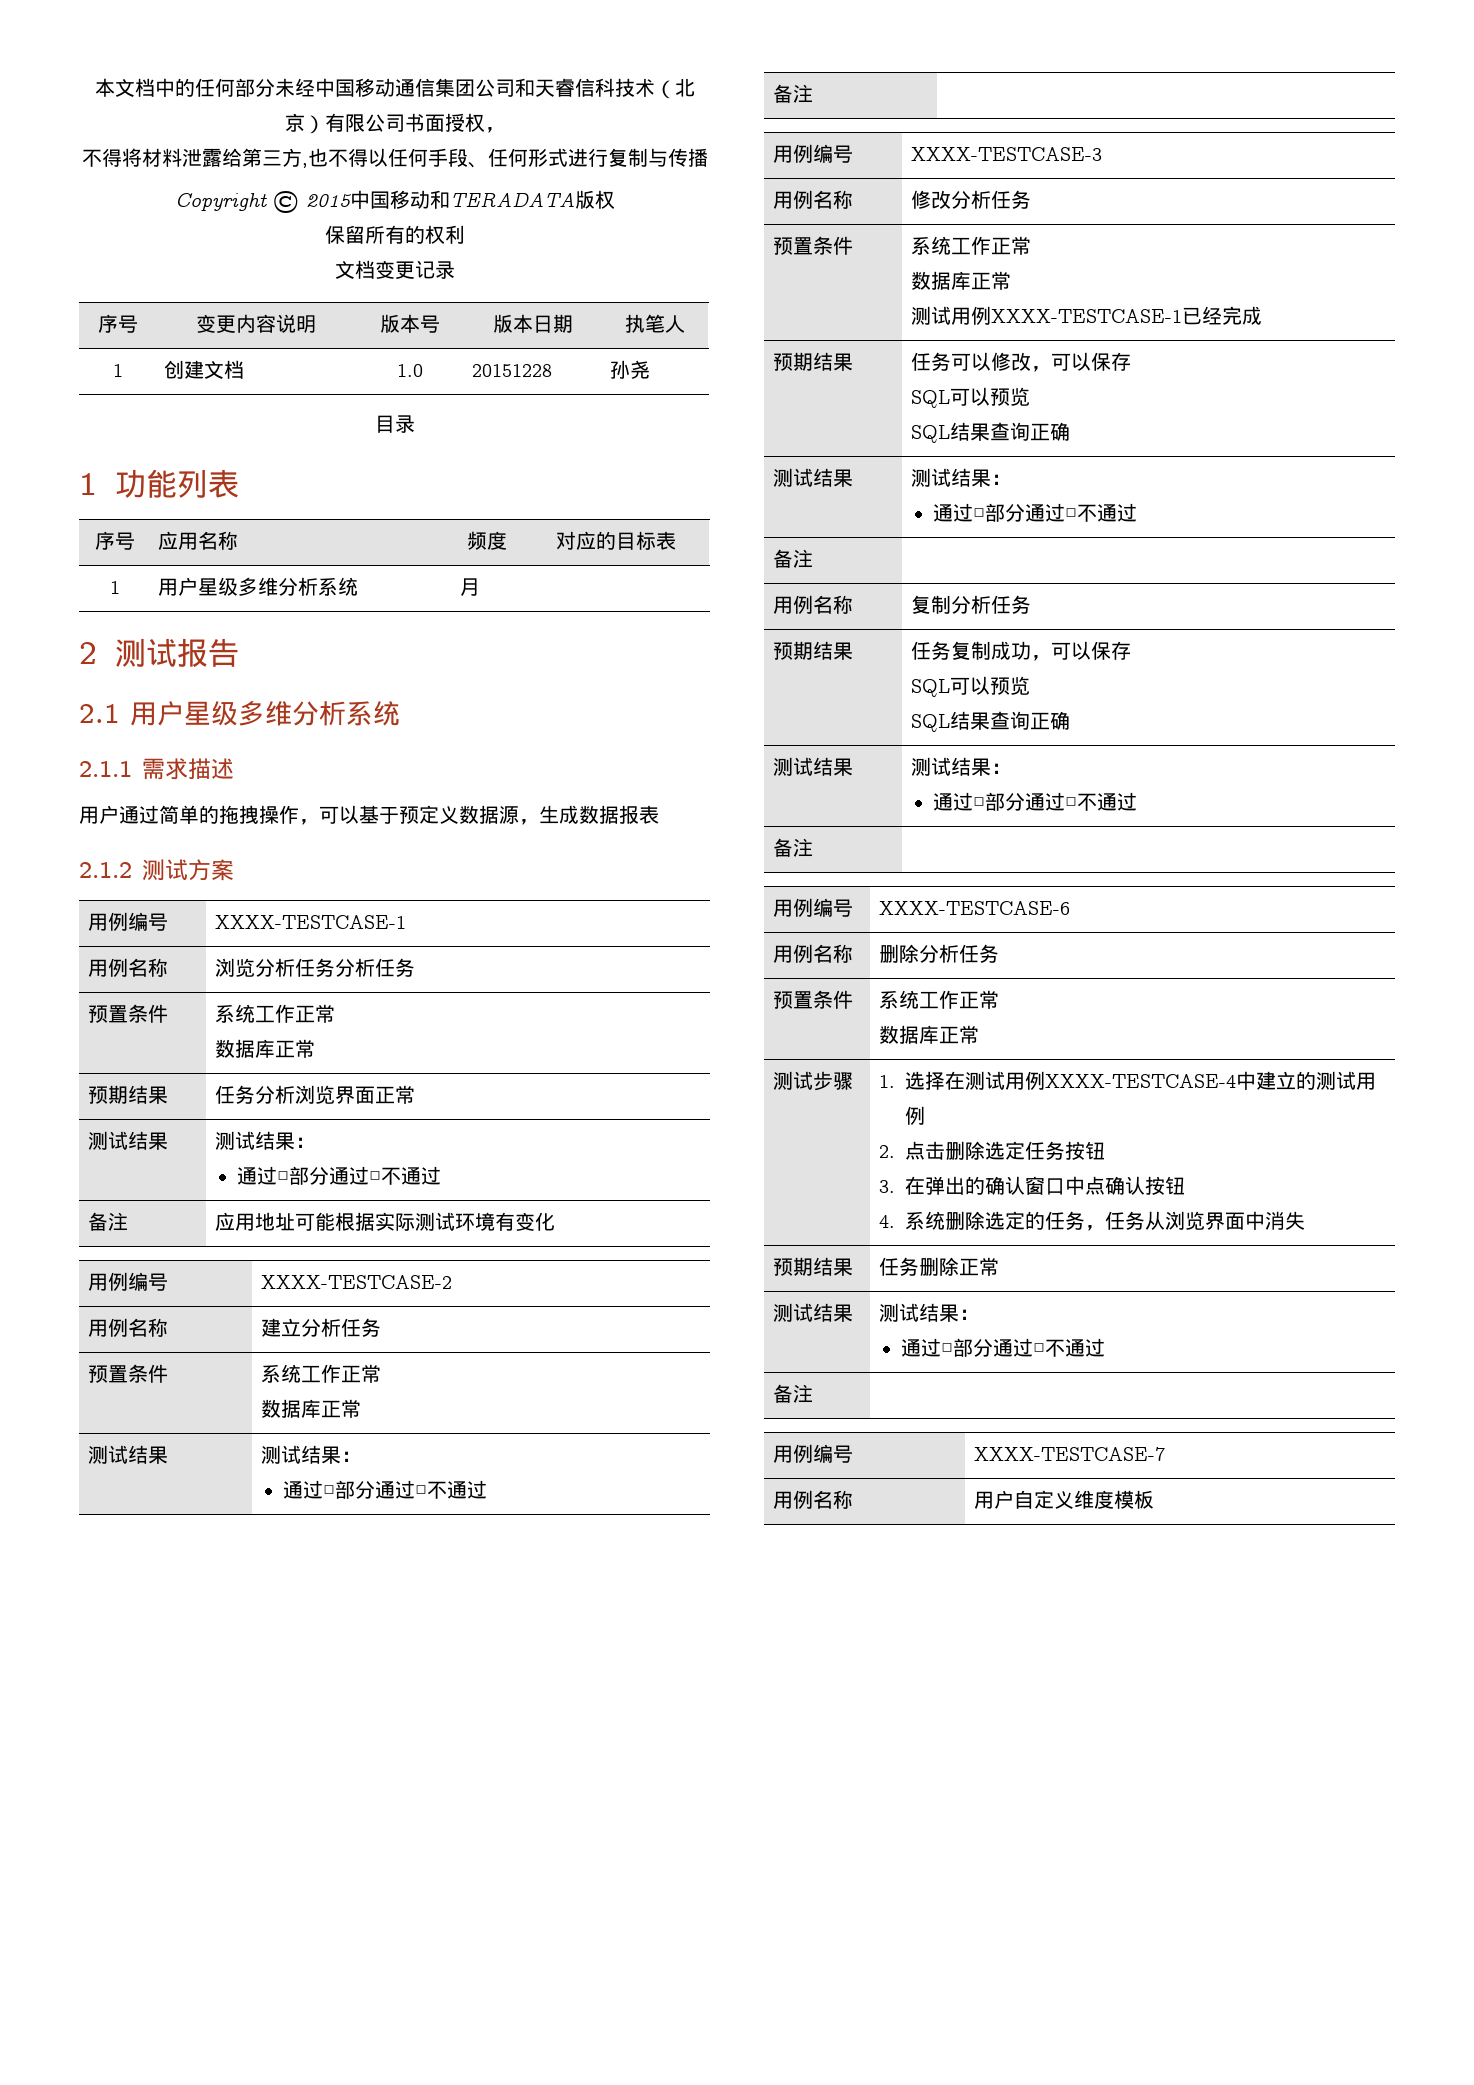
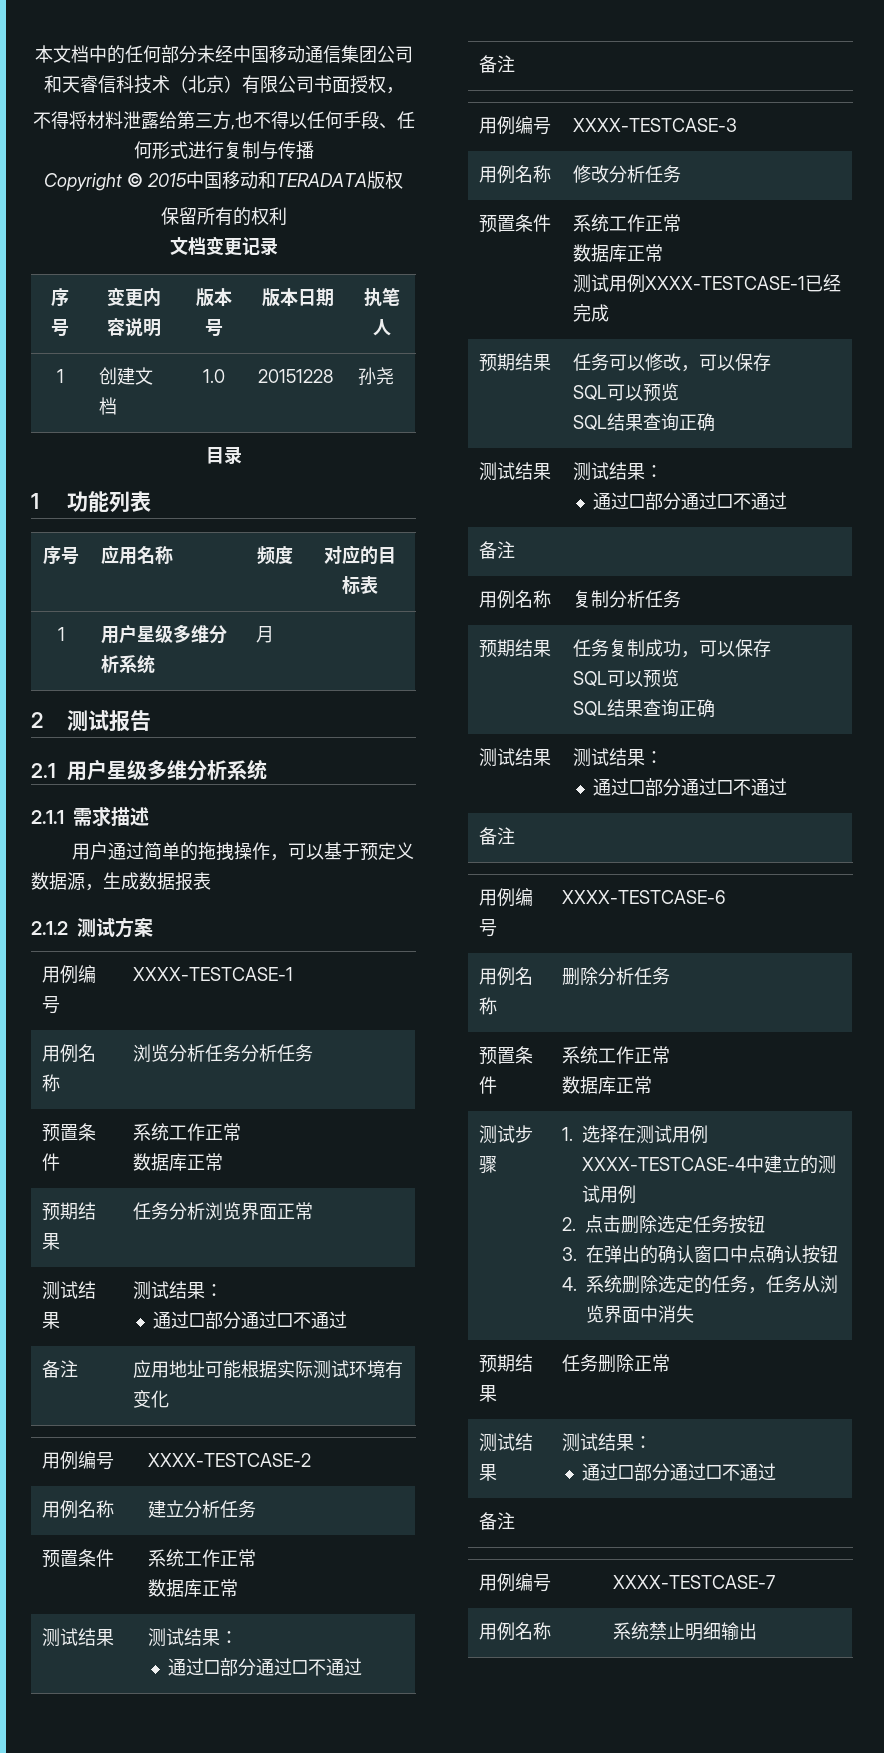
- 用例名称 | 用户自定义维度模板
+ 用例名称 | 系统禁止明细输出

